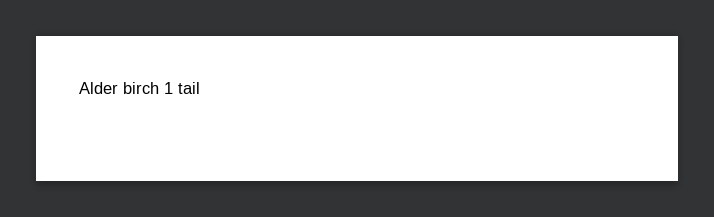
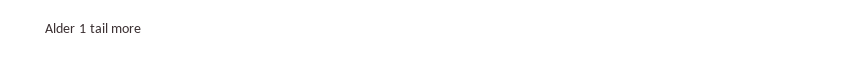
- Alder birch 1 tail
+ Alder 1 tail more

